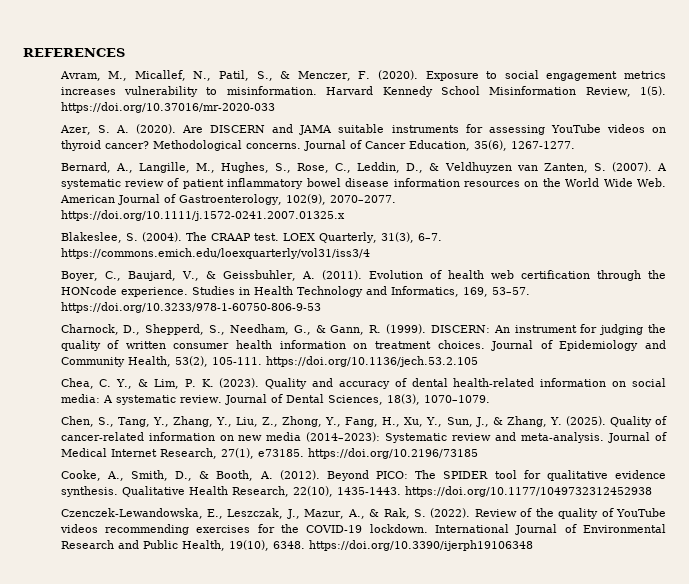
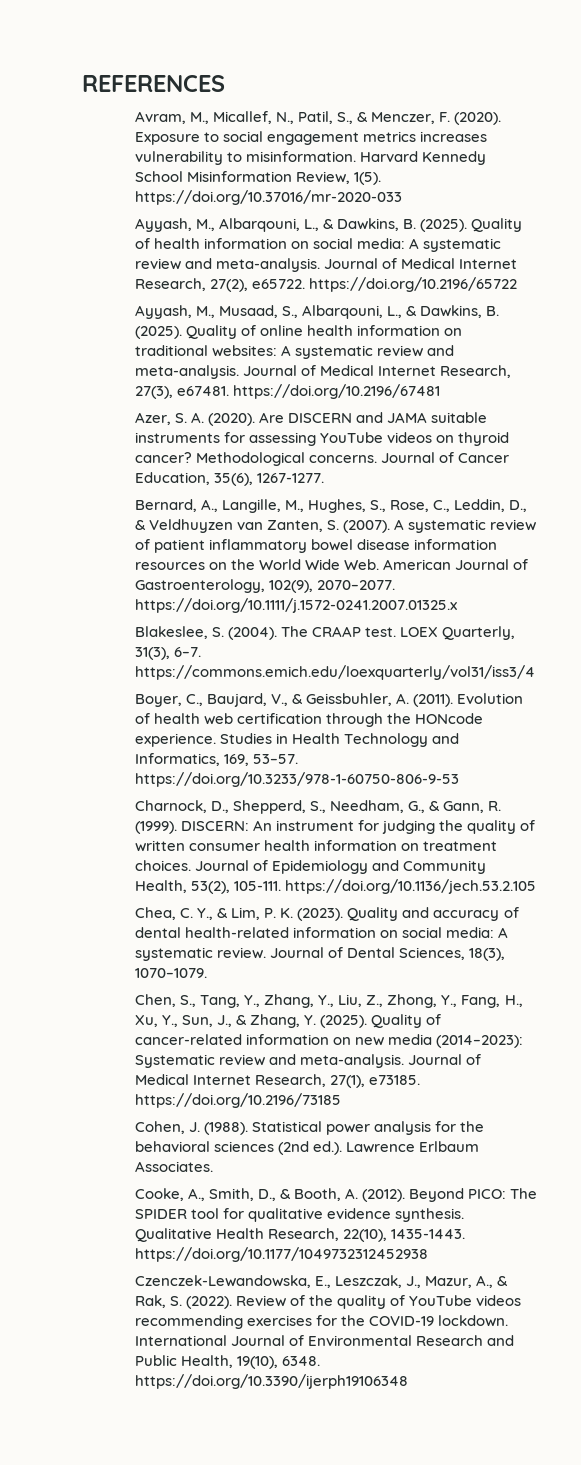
+ Ayyash, M., Albarqouni, L., & Dawkins, B. (2025). Quality of health information on social media: A systematic review and meta-analysis. Journal of Medical Internet Research, 27(2), e65722. https://doi.org/10.2196/65722
+ Ayyash, M., Musaad, S., Albarqouni, L., & Dawkins, B. (2025). Quality of online health information on traditional websites: A systematic review and meta-analysis. Journal of Medical Internet Research, 27(3), e67481. https://doi.org/10.2196/67481
+ Cohen, J. (1988). Statistical power analysis for the behavioral sciences (2nd ed.). Lawrence Erlbaum Associates.

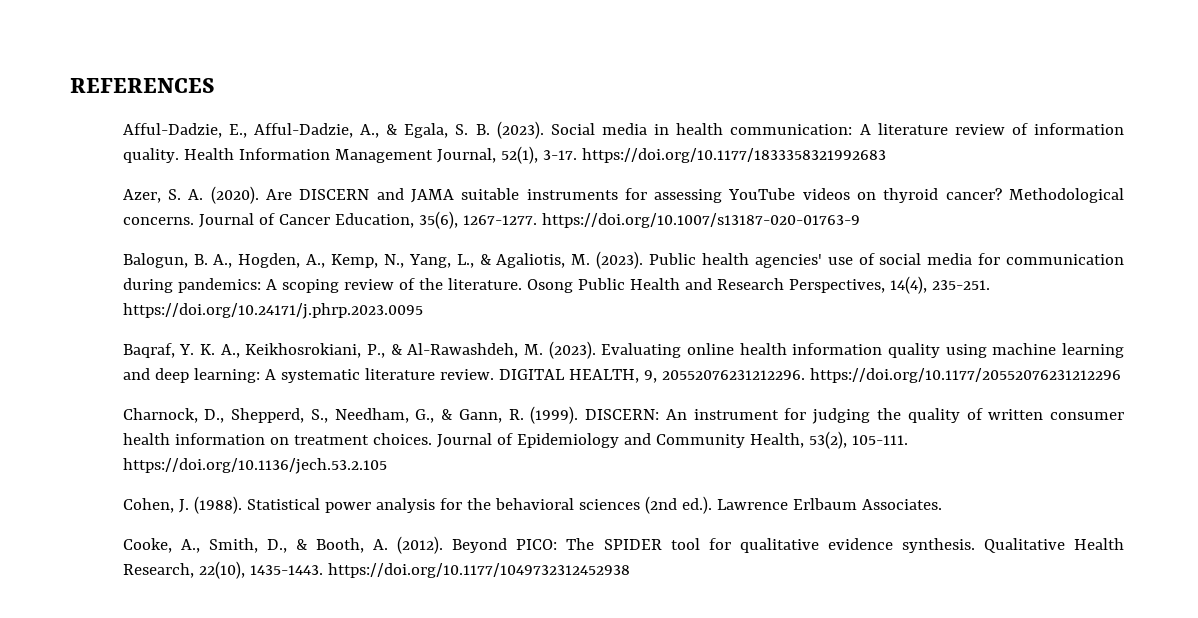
- Avram, M., Micallef, N., Patil, S., & Menczer, F. (2020). Exposure to social engagement metrics increases vulnerability to misinformation. Harvard Kennedy School Misinformation Review, 1(5). https://doi.org/10.37016/mr-2020-033
- Ayyash, M., Albarqouni, L., & Dawkins, B. (2025). Quality of health information on social media: A systematic review and meta-analysis. Journal of Medical Internet Research, 27(2), e65722. https://doi.org/10.2196/65722
- Ayyash, M., Musaad, S., Albarqouni, L., & Dawkins, B. (2025). Quality of online health information on traditional websites: A systematic review and meta-analysis. Journal of Medical Internet Research, 27(3), e67481. https://doi.org/10.2196/67481
+ Afful-Dadzie, E., Afful-Dadzie, A., & Egala, S. B. (2023). Social media in health communication: A literature review of information quality. Health Information Management Journal, 52(1), 3-17. https://doi.org/10.1177/1833358321992683
- Journal of Cancer Education, 35(6), 1267-1277.
- Bernard, A., Langille, M., Hughes, S., Rose, C., Leddin, D., & Veldhuyzen van Zanten, S. (2007). A systematic review of patient inflammatory bowel disease information resources on the World Wide Web. American Journal of Gastroenterology, 102(9), 2070–2077. https://doi.org/10.1111/j.1572-0241.2007.01325.x
- Blakeslee, S. (2004). The CRAAP test. LOEX Quarterly, 31(3), 6–7. https://commons.emich.edu/loexquarterly/vol31/iss3/4
- Boyer, C., Baujard, V., & Geissbuhler, A. (2011). Evolution of health web certification through the HONcode experience. Studies in Health Technology and Informatics, 169, 53–57. https://doi.org/10.3233/978-1-60750-806-9-53
+ Journal of Cancer Education, 35(6), 1267-1277. https://doi.org/10.1007/s13187-020-01763-9
+ Balogun, B. A., Hogden, A., Kemp, N., Yang, L., & Agaliotis, M. (2023). Public health agencies' use of social media for communication during pandemics: A scoping review of the literature. Osong Public Health and Research Perspectives, 14(4), 235-251. https://doi.org/10.24171/j.phrp.2023.0095
+ Baqraf, Y. K. A., Keikhosrokiani, P., & Al-Rawashdeh, M. (2023). Evaluating online health information quality using machine learning and deep learning: A systematic literature review. DIGITAL HEALTH, 9, 20552076231212296. https://doi.org/10.1177/20552076231212296
- Chea, C. Y., & Lim, P. K. (2023). Quality and accuracy of dental health-related information on social media: A systematic review. Journal of Dental Sciences, 18(3), 1070–1079.
- Chen, S., Tang, Y., Zhang, Y., Liu, Z., Zhong, Y., Fang, H., Xu, Y., Sun, J., & Zhang, Y. (2025). Quality of cancer-related information on new media (2014–2023): Systematic review and meta-analysis. Journal of Medical Internet Research, 27(1), e73185. https://doi.org/10.2196/73185
- Czenczek-Lewandowska, E., Leszczak, J., Mazur, A., & Rak, S. (2022). Review of the quality of YouTube videos recommending exercises for the COVID-19 lockdown. International Journal of Environmental Research and Public Health, 19(10), 6348. https://doi.org/10.3390/ijerph19106348

